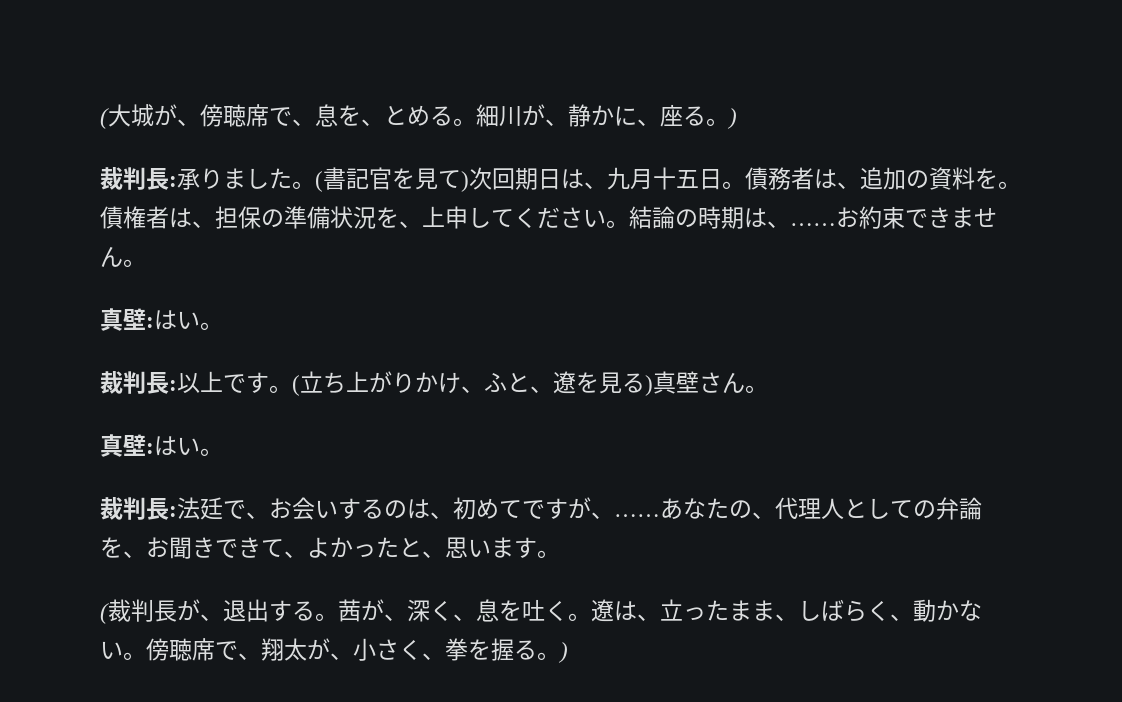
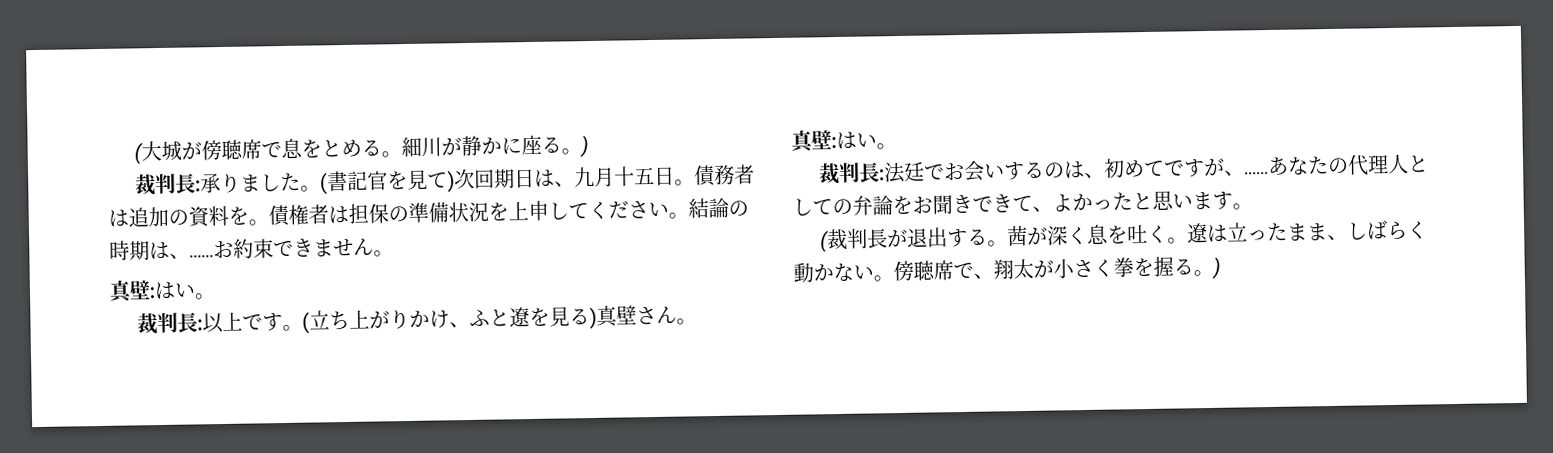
- (大城が、傍聴席で、息を、とめる。
+ (大城が傍聴席で息をとめる。
- 細川が、静かに、座る。)
+ 細川が静かに座る。)
- 債務者は、追加の資料を。
+ 債務者は追加の資料を。
- 債権者は、担保の準備状況を、上申してください。
+ 債権者は担保の準備状況を上申してください。
- (立ち上がりかけ、ふと、遼を見る)真壁さん。
+ (立ち上がりかけ、ふと遼を見る)真壁さん。
- 裁判長:法廷で、お会いするのは、初めてですが、……
+ 裁判長:法廷でお会いするのは、初めてですが、……
- あなたの、代理人としての弁論を、お聞きできて、よかったと、思います。
+ あなたの代理人としての弁論をお聞きできて、よかったと思います。
- (裁判長が、退出する。
+ (裁判長が退出する。
- 茜が、深く、息を吐く。
+ 茜が深く息を吐く。
- 遼は、立ったまま、しばらく、動かない。
+ 遼は立ったまま、しばらく動かない。
- 傍聴席で、翔太が、小さく、拳を握る。)
+ 傍聴席で、翔太が小さく拳を握る。)

